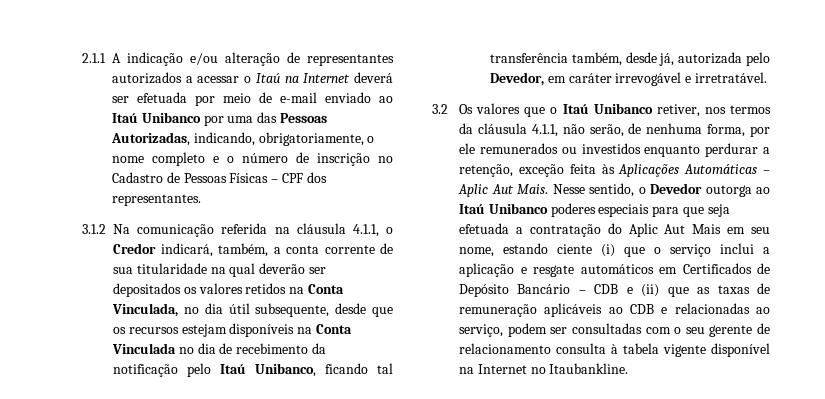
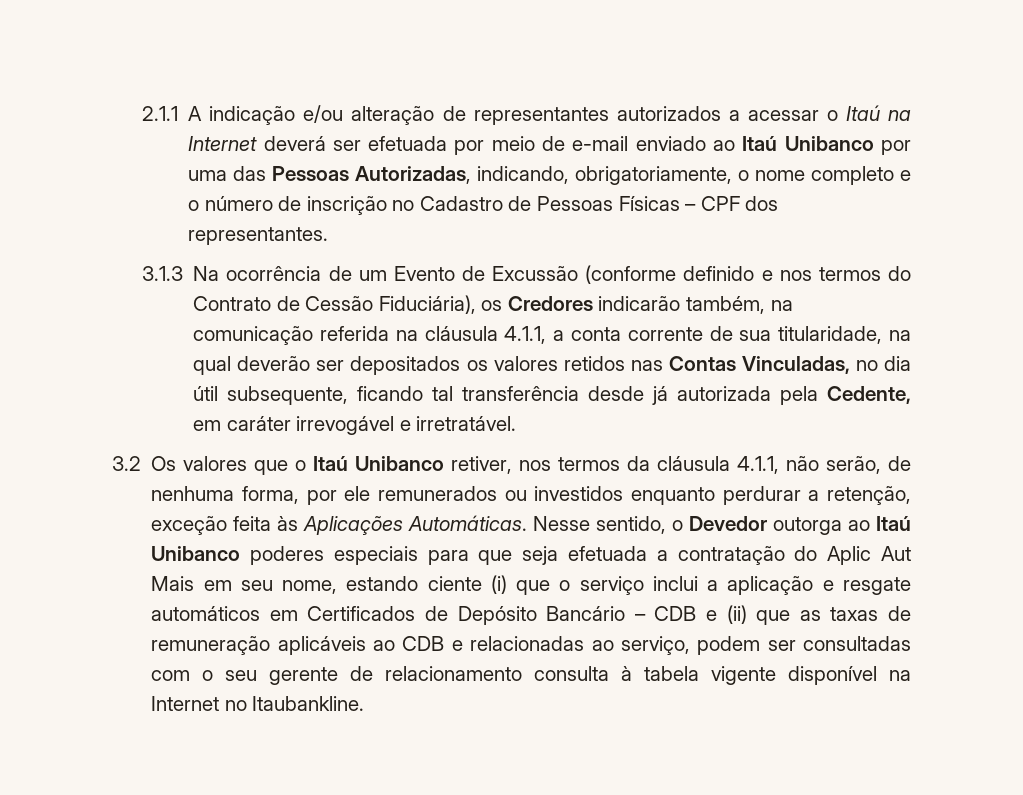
- 3.1.2 Na comunicação referida na cláusula 4.1.1, o Credor indicará, também, a conta corrente de sua titularidade na qual deverão ser depositados os valores retidos na Conta Vinculada, no dia útil subsequente, desde que os recursos estejam disponíveis na Conta Vinculada no dia de recebimento da notificação pelo Itaú Unibanco, ficando tal transferência também, desde já, autorizada pelo Devedor, em caráter irrevogável e irretratável.
+ 3.1.3 Na ocorrência de um Evento de Excussão (conforme definido e nos termos do Contrato de Cessão Fiduciária), os Credores indicarão também, na comunicação referida na cláusula 4.1.1, a conta corrente de sua titularidade, na qual deverão ser depositados os valores retidos nas Contas Vinculadas, no dia útil subsequente, ficando tal transferência desde já autorizada pela Cedente, em caráter irrevogável e irretratável.
- 3.2 Os valores que o Itaú Unibanco retiver, nos termos da cláusula 4.1.1, não serão, de nenhuma forma, por ele remunerados ou investidos enquanto perdurar a retenção, exceção feita às Aplicações Automáticas – Aplic Aut Mais.
+ 3.2 Os valores que o Itaú Unibanco retiver, nos termos da cláusula 4.1.1, não serão, de nenhuma forma, por ele remunerados ou investidos enquanto perdurar a retenção, exceção feita às Aplicações Automáticas.

